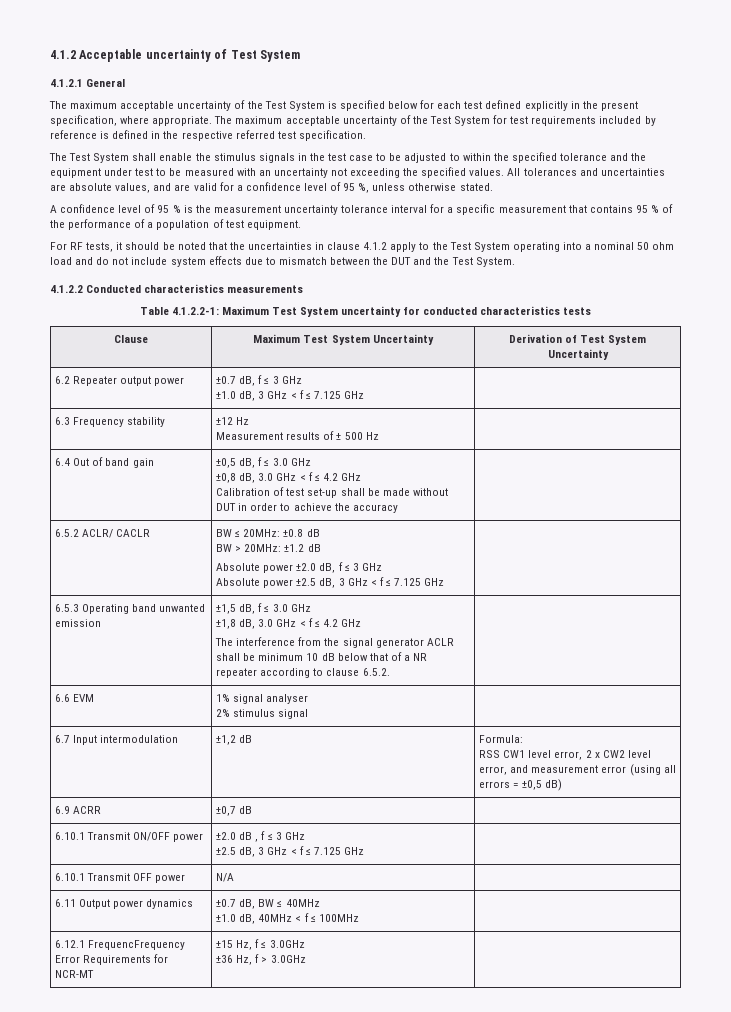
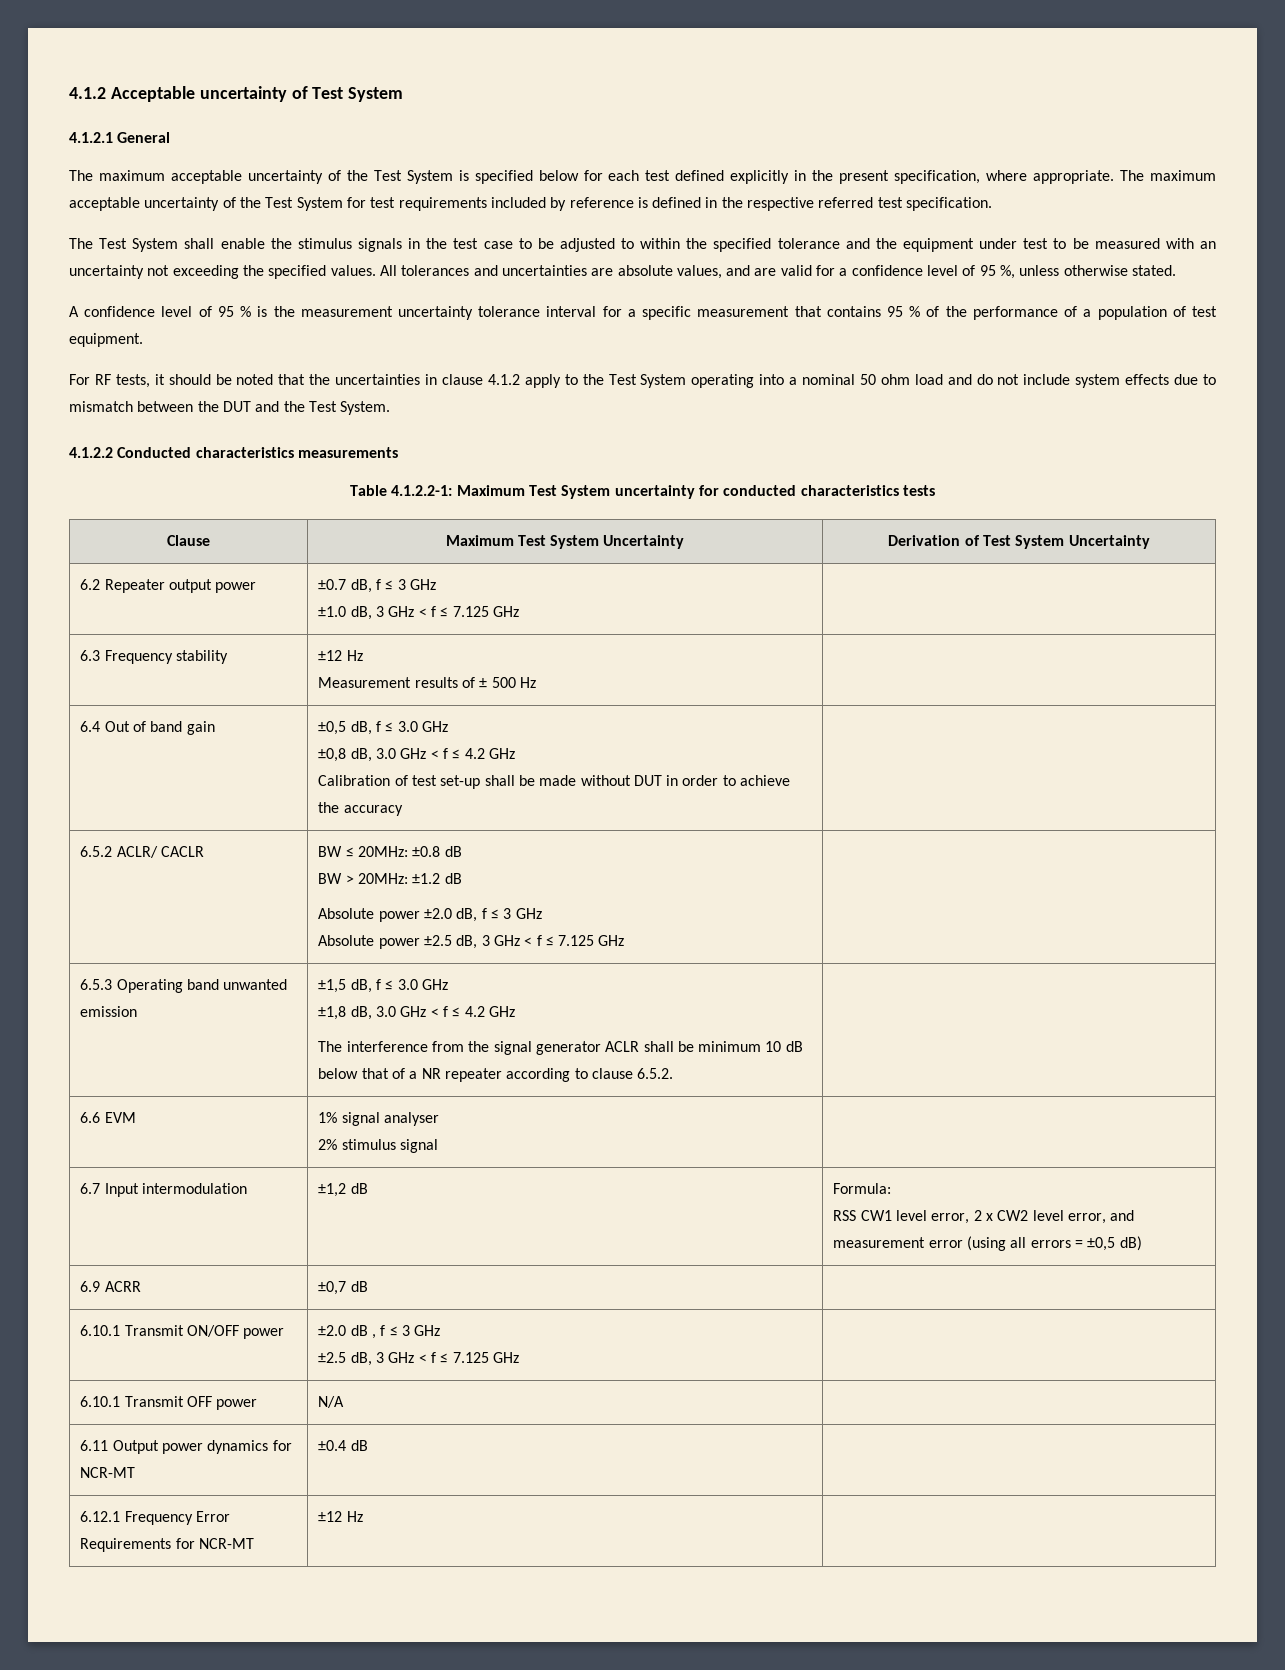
- 6.11 Output power dynamics | ±0.7 dB, BW ≤ 40MHz
- ±1.0 dB, 40MHz < f ≤ 100MHz |
+ 6.11 Output power dynamics for NCR-MT | ±0.4 dB |
- 6.12.1 FrequencFrequency Error Requirements for NCR-MT | ±15 Hz, f ≤ 3.0GHz
- ±36 Hz, f > 3.0GHz |
+ 6.12.1 Frequency Error Requirements for NCR-MT | ±12 Hz |

